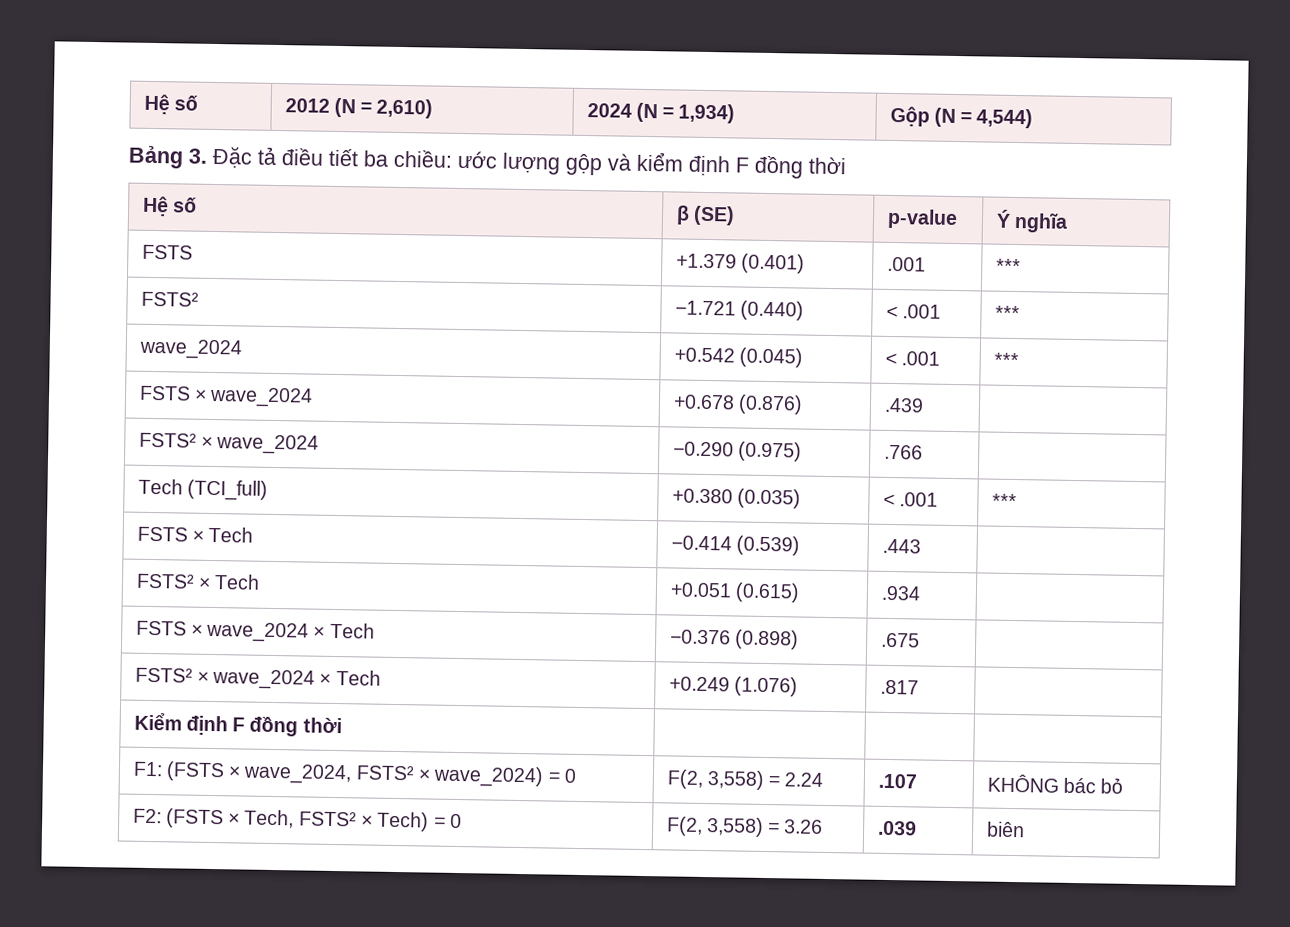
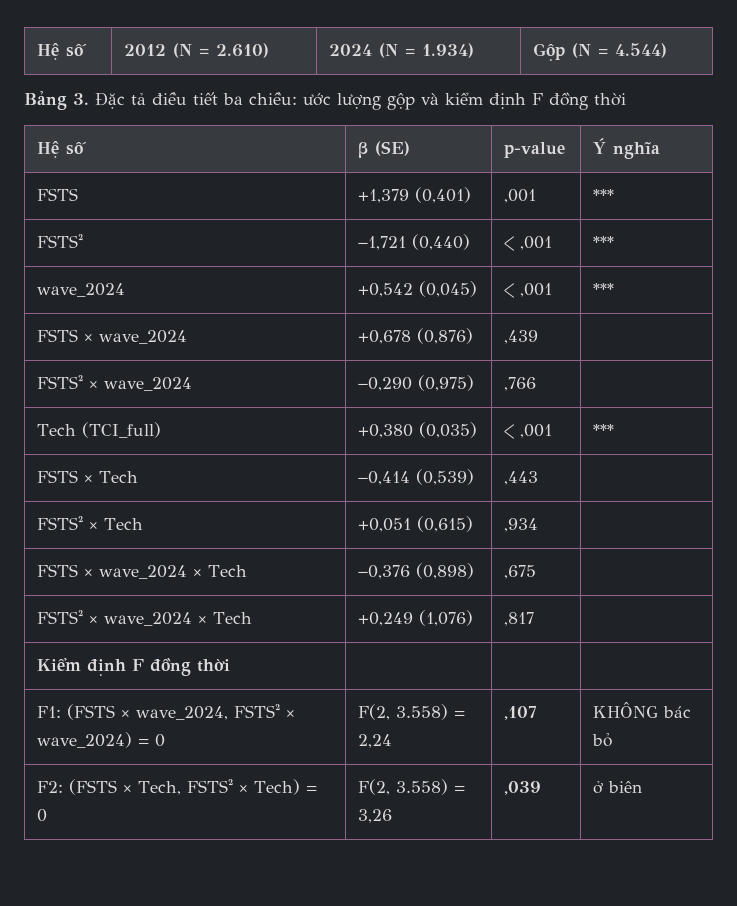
- Hệ số | 2012 (N = 2,610) | 2024 (N = 1,934) | Gộp (N = 4,544)
+ Hệ số | 2012 (N = 2.610) | 2024 (N = 1.934) | Gộp (N = 4.544)
- FSTS | +1.379 (0.401) | .001 | ***
+ FSTS | +1,379 (0,401) | ,001 | ***
- FSTS² | −1.721 (0.440) | < .001 | ***
+ FSTS² | −1,721 (0,440) | < ,001 | ***
- wave_2024 | +0.542 (0.045) | < .001 | ***
+ wave_2024 | +0,542 (0,045) | < ,001 | ***
- FSTS × wave_2024 | +0.678 (0.876) | .439 |
+ FSTS × wave_2024 | +0,678 (0,876) | ,439 |
- FSTS² × wave_2024 | −0.290 (0.975) | .766 |
+ FSTS² × wave_2024 | −0,290 (0,975) | ,766 |
- Tech (TCI_full) | +0.380 (0.035) | < .001 | ***
+ Tech (TCI_full) | +0,380 (0,035) | < ,001 | ***
- FSTS × Tech | −0.414 (0.539) | .443 |
+ FSTS × Tech | −0,414 (0,539) | ,443 |
- FSTS² × Tech | +0.051 (0.615) | .934 |
+ FSTS² × Tech | +0,051 (0,615) | ,934 |
- FSTS × wave_2024 × Tech | −0.376 (0.898) | .675 |
+ FSTS × wave_2024 × Tech | −0,376 (0,898) | ,675 |
- FSTS² × wave_2024 × Tech | +0.249 (1.076) | .817 |
+ FSTS² × wave_2024 × Tech | +0,249 (1,076) | ,817 |
- F1: (FSTS × wave_2024, FSTS² × wave_2024) = 0 | F(2, 3,558) = 2.24 | .107 | KHÔNG bác bỏ
+ F1: (FSTS × wave_2024, FSTS² × wave_2024) = 0 | F(2, 3.558) = 2,24 | ,107 | KHÔNG bác bỏ
- F2: (FSTS × Tech, FSTS² × Tech) = 0 | F(2, 3,558) = 3.26 | .039 | biên
+ F2: (FSTS × Tech, FSTS² × Tech) = 0 | F(2, 3.558) = 3,26 | ,039 | ở biên

